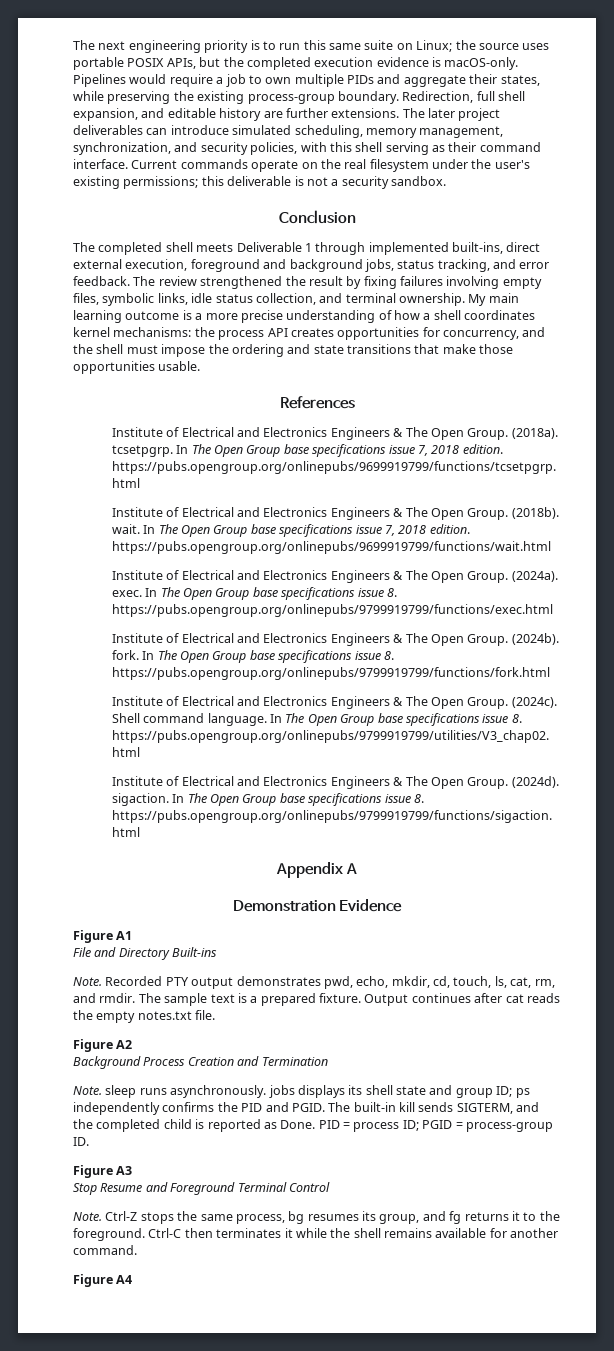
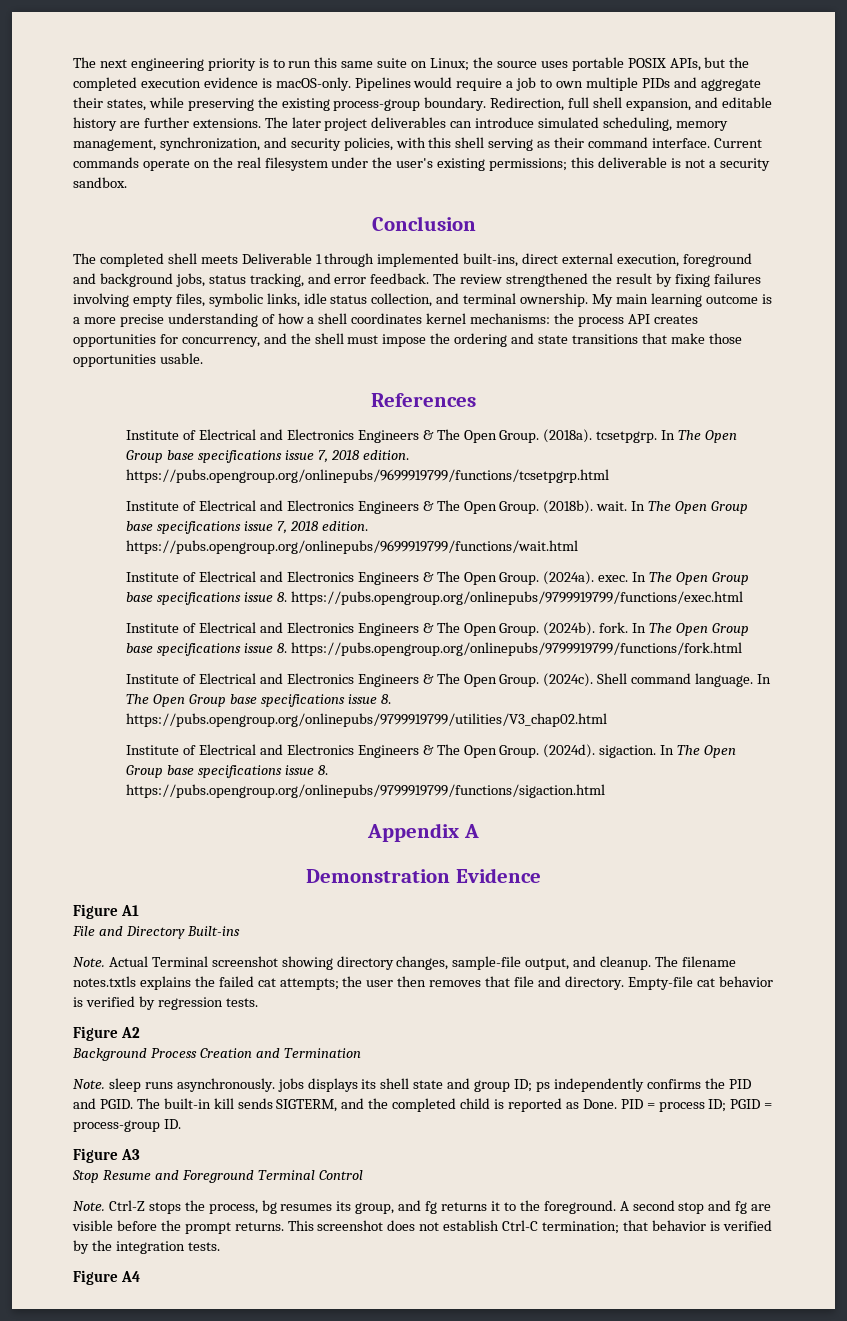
- Recorded PTY output demonstrates pwd, echo, mkdir, cd, touch, ls, cat, rm, and rmdir. The sample text is a prepared fixture. Output continues after cat reads the empty notes.txt file.
+ Actual Terminal screenshot showing directory changes, sample-file output, and cleanup. The filename notes.txtls explains the failed cat attempts; the user then removes that file and directory. Empty-file cat behavior is verified by regression tests.
- Ctrl-Z stops the same process, bg resumes its group, and fg returns it to the foreground.
+ Ctrl-Z stops the process, bg resumes its group, and fg returns it to the foreground.
- Ctrl-C then terminates it while the shell remains available for another command.
+ A second stop and fg are visible before the prompt returns. This screenshot does not establish Ctrl-C termination; that behavior is verified by the integration tests.

